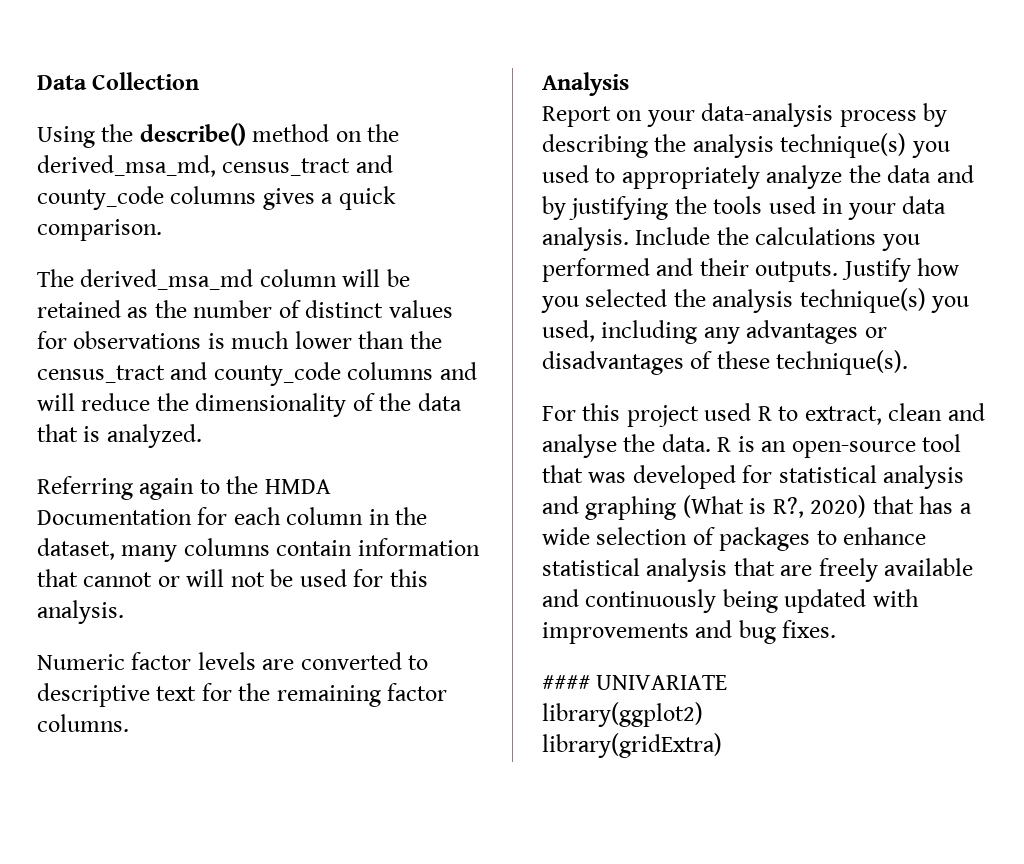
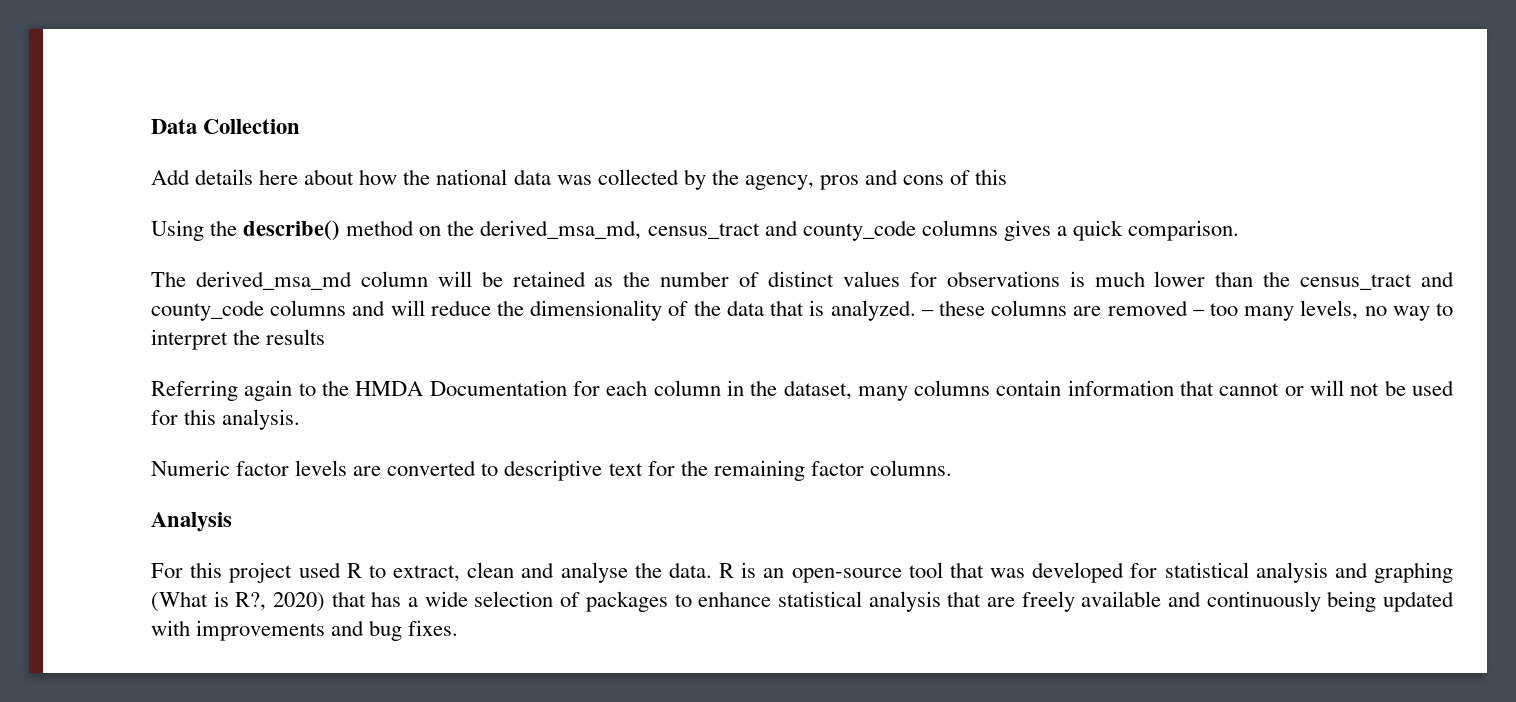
+ Add details here about how the national data was collected by the agency, pros and cons of this
+ – these columns are removed – too many levels, no way to interpret the results
- Report on your data-analysis process by describing the analysis technique(s) you used to appropriately analyze the data and by justifying the tools used in your data analysis. Include the calculations you performed and their outputs. Justify how you selected the analysis technique(s) you used, including any advantages or disadvantages of these technique(s).
- #### UNIVARIATE
- library(ggplot2)
- library(gridExtra)

